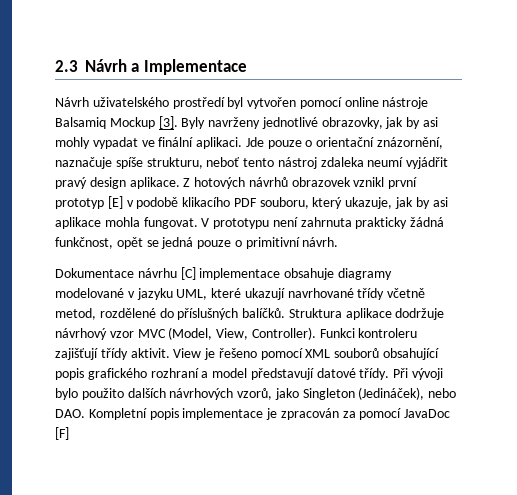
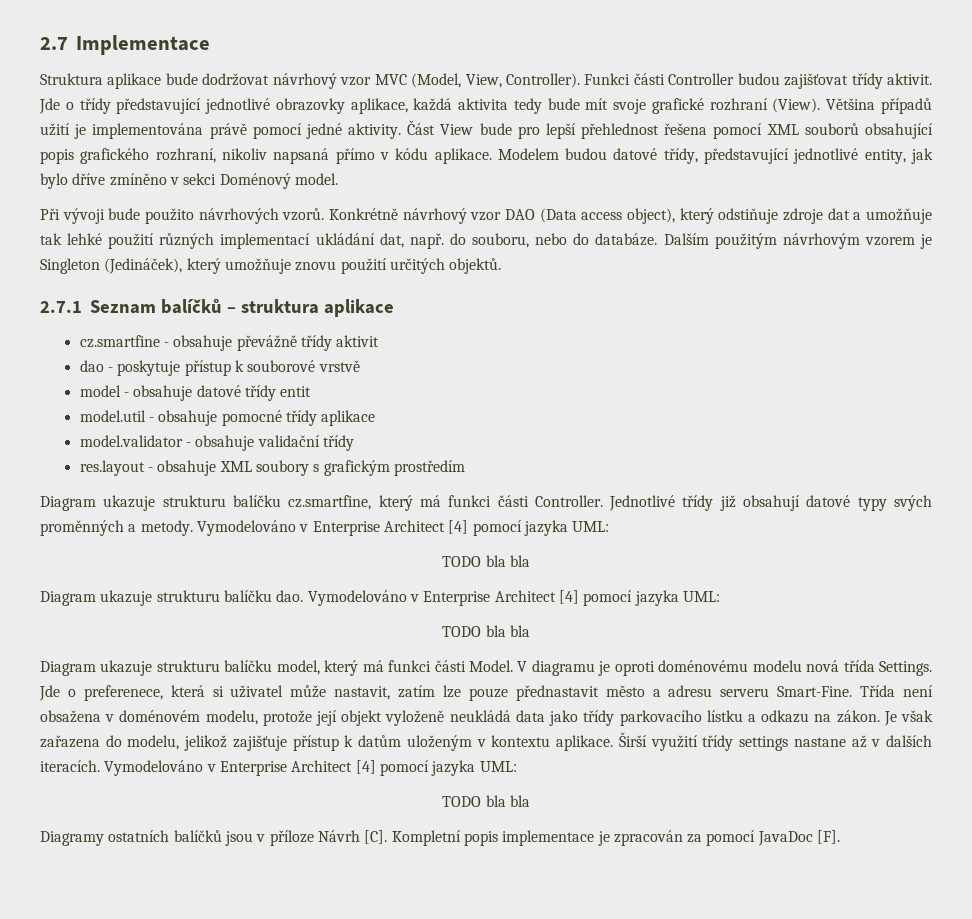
- 2.3 Návrh a Implementace
- Návrh uživatelského prostředí byl vytvořen pomocí online nástroje Balsamiq Mockup [3]. Byly navrženy jednotlivé obrazovky, jak by asi mohly vypadat ve finální aplikaci. Jde pouze o orientační znázornění, naznačuje spíše strukturu, neboť tento nástroj zdaleka neumí vyjádřit pravý design aplikace. Z hotových návrhů obrazovek vznikl první prototyp [E] v podobě klikacího PDF souboru, který ukazuje, jak by asi aplikace mohla fungovat. V prototypu není zahrnuta prakticky žádná funkčnost, opět se jedná pouze o primitivní návrh.
- Dokumentace návrhu [C] implementace obsahuje diagramy modelované v jazyku UML, které ukazují navrhované třídy včetně metod, rozdělené do příslušných balíčků. Struktura aplikace dodržuje návrhový vzor MVC (Model, View, Controller).
+ 2.7 Implementace
+ Struktura aplikace bude dodržovat návrhový vzor MVC (Model, View, Controller).
- Funkci kontroleru zajišťují třídy aktivit. View je řešeno pomocí XML souborů obsahující popis grafického rozhraní a model představují datové třídy. Při vývoji bylo použito dalších návrhových vzorů, jako Singleton (Jedináček), nebo DAO. Kompletní popis implementace je zpracován za pomocí JavaDoc [F]
+ Funkci části Controller budou zajišťovat třídy aktivit. Jde o třídy představující jednotlivé obrazovky aplikace, každá aktivita tedy bude mít svoje grafické rozhraní (View). Většina případů užití je implementována právě pomocí jedné aktivity. Část View bude pro lepší přehlednost řešena pomocí XML souborů obsahující popis grafického rozhraní, nikoliv napsaná přímo v kódu aplikace. Modelem budou datové třídy, představující jednotlivé entity, jak bylo dříve zmíněno v sekci Doménový model.
+ Při vývoji bude použito návrhových vzorů. Konkrétně návrhový vzor DAO (Data access object), který odstiňuje zdroje dat a umožňuje tak lehké použití různých implementací ukládání dat, např. do souboru, nebo do databáze. Dalším použitým návrhovým vzorem je Singleton (Jedináček), který umožňuje znovu použití určitých objektů.
+ 2.7.1 Seznam balíčků – struktura aplikace
+ cz.smartfine - obsahuje převážně třídy aktivit
+ dao - poskytuje přístup k souborové vrstvě
+ model - obsahuje datové třídy entit
+ model.util - obsahuje pomocné třídy aplikace
+ model.validator - obsahuje validační třídy
+ res.layout - obsahuje XML soubory s grafickým prostředím
+ Diagram ukazuje strukturu balíčku cz.smartfine, který má funkci části Controller. Jednotlivé třídy již obsahují datové typy svých proměnných a metody. Vymodelováno v Enterprise Architect [4] pomocí jazyka UML:
+ TODO bla bla
+ Diagram ukazuje strukturu balíčku dao. Vymodelováno v Enterprise Architect [4] pomocí jazyka UML:
+ TODO bla bla
+ Diagram ukazuje strukturu balíčku model, který má funkci části Model. V diagramu je oproti doménovému modelu nová třída Settings. Jde o preferenece, která si uživatel může nastavit, zatím lze pouze přednastavit město a adresu serveru Smart-Fine. Třída není obsažena v doménovém modelu, protože její objekt vyloženě neukládá data jako třídy parkovacího lístku a odkazu na zákon. Je však zařazena do modelu, jelikož zajišťuje přístup k datům uloženým v kontextu aplikace. Širší využití třídy settings nastane až v dalších iteracích. Vymodelováno v Enterprise Architect [4] pomocí jazyka UML:
+ TODO bla bla
+ Diagramy ostatních balíčků jsou v příloze Návrh [C]. Kompletní popis implementace je zpracován za pomocí JavaDoc [F].

